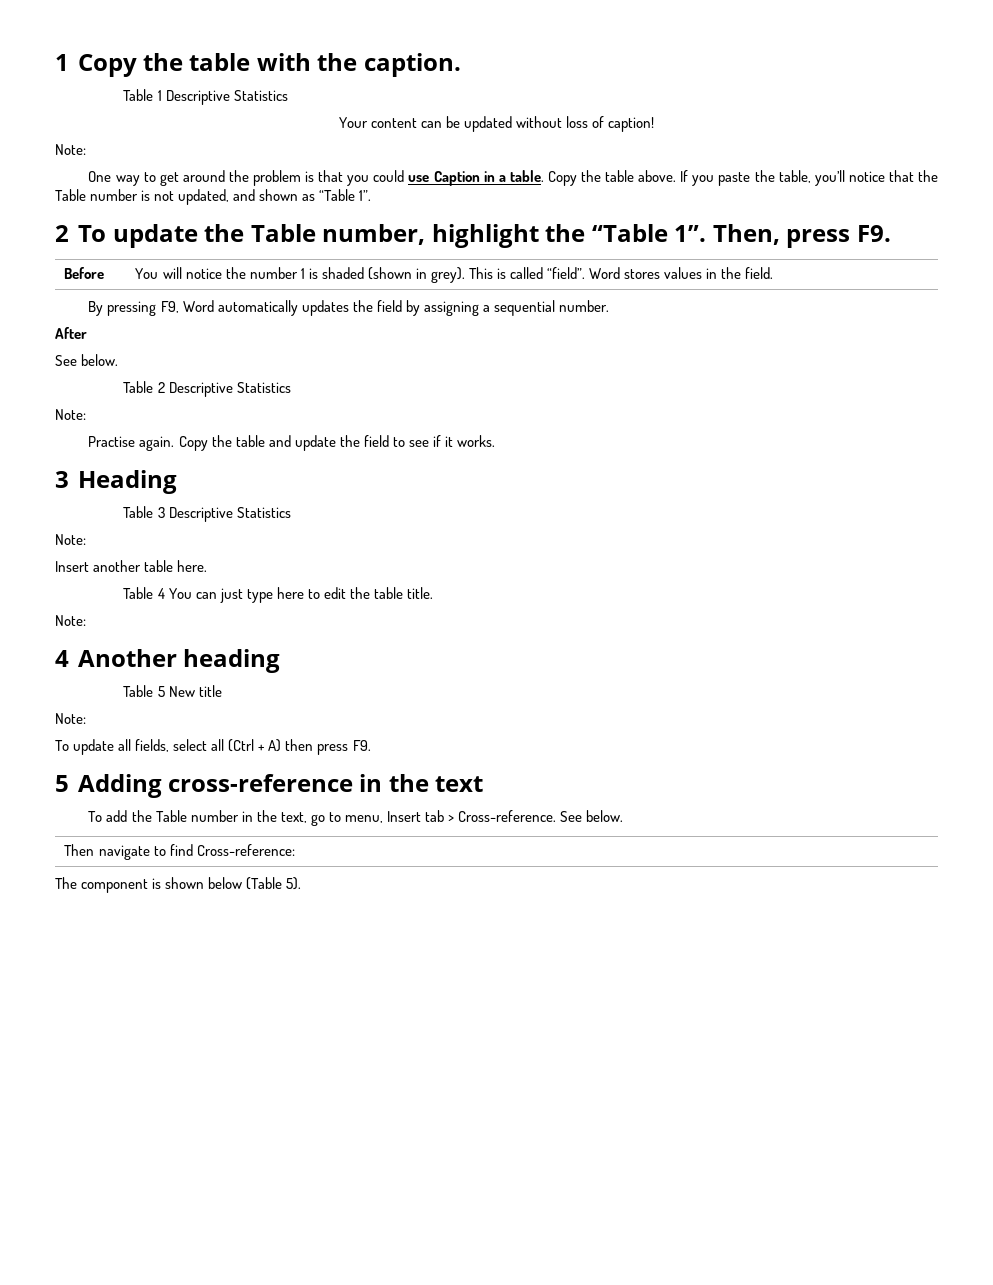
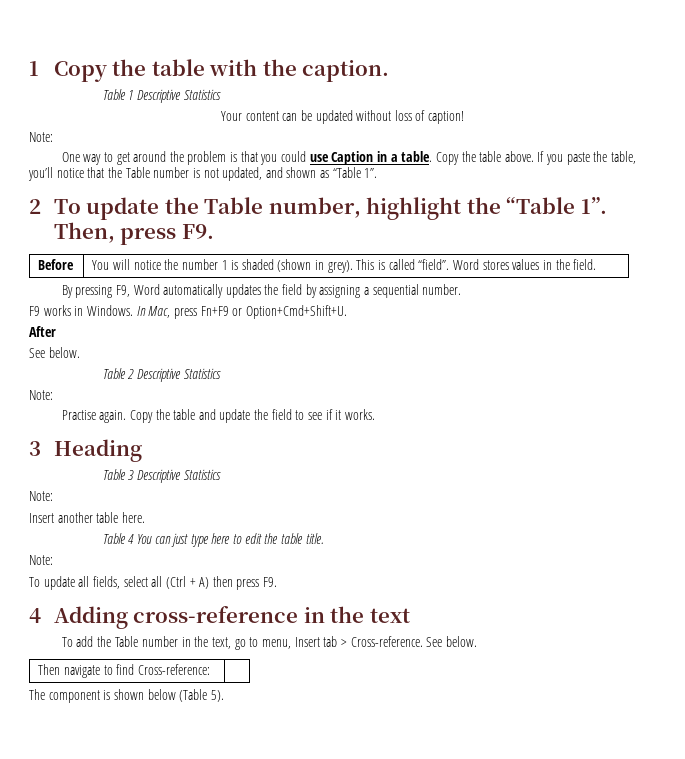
+ F9 works in Windows. In Mac, press Fn+F9 or Option+Cmd+Shift+U.
- 4 Another heading
- Table 5 New title
- Note:
- 5 Adding cross-reference in the text
+ 4 Adding cross-reference in the text

